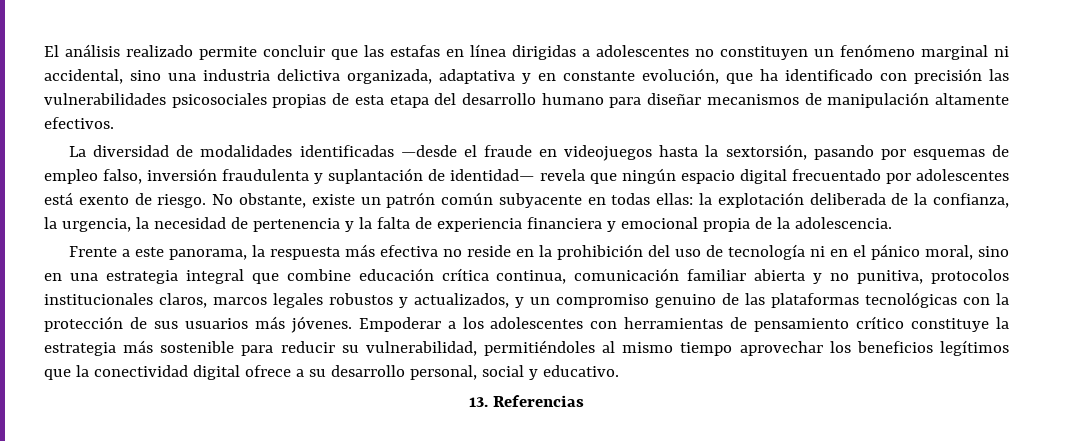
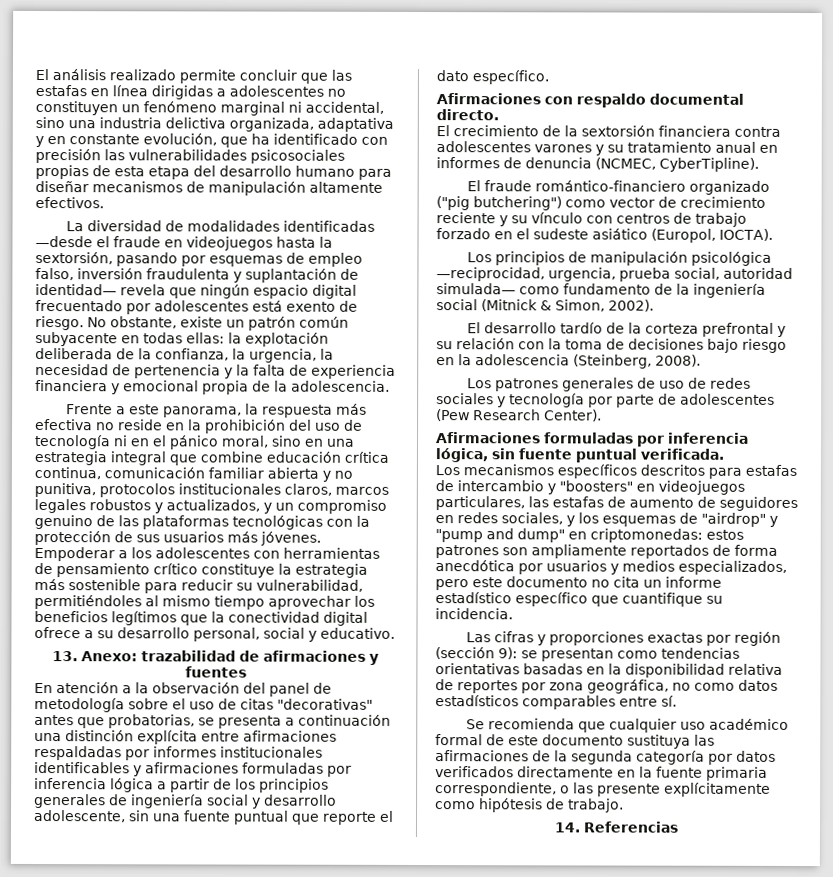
- 13. Referencias
+ 13. Anexo: trazabilidad de afirmaciones y fuentes
+ En atención a la observación del panel de metodología sobre el uso de citas "decorativas" antes que probatorias, se presenta a continuación una distinción explícita entre afirmaciones respaldadas por informes institucionales identificables y afirmaciones formuladas por inferencia lógica a partir de los principios generales de ingeniería social y desarrollo adolescente, sin una fuente puntual que reporte el dato específico.
+ Afirmaciones con respaldo documental directo.
+ El crecimiento de la sextorsión financiera contra adolescentes varones y su tratamiento anual en informes de denuncia (NCMEC, CyberTipline).
+ El fraude romántico-financiero organizado ("pig butchering") como vector de crecimiento reciente y su vínculo con centros de trabajo forzado en el sudeste asiático (Europol, IOCTA).
+ Los principios de manipulación psicológica —reciprocidad, urgencia, prueba social, autoridad simulada— como fundamento de la ingeniería social (Mitnick & Simon, 2002).
+ El desarrollo tardío de la corteza prefrontal y su relación con la toma de decisiones bajo riesgo en la adolescencia (Steinberg, 2008).
+ Los patrones generales de uso de redes sociales y tecnología por parte de adolescentes (Pew Research Center).
+ Afirmaciones formuladas por inferencia lógica, sin fuente puntual verificada.
+ Los mecanismos específicos descritos para estafas de intercambio y "boosters" en videojuegos particulares, las estafas de aumento de seguidores en redes sociales, y los esquemas de "airdrop" y "pump and dump" en criptomonedas: estos patrones son ampliamente reportados de forma anecdótica por usuarios y medios especializados, pero este documento no cita un informe estadístico específico que cuantifique su incidencia.
+ Las cifras y proporciones exactas por región (sección 9): se presentan como tendencias orientativas basadas en la disponibilidad relativa de reportes por zona geográfica, no como datos estadísticos comparables entre sí.
+ Se recomienda que cualquier uso académico formal de este documento sustituya las afirmaciones de la segunda categoría por datos verificados directamente en la fuente primaria correspondiente, o las presente explícitamente como hipótesis de trabajo.
+ 14. Referencias

